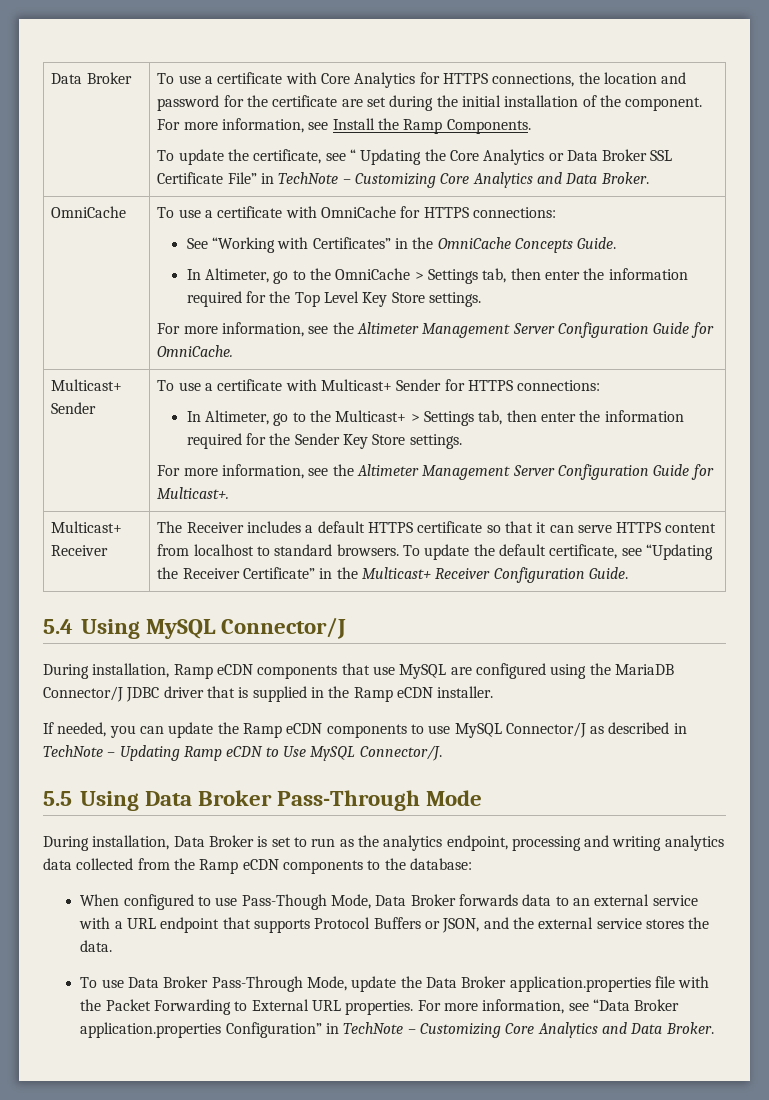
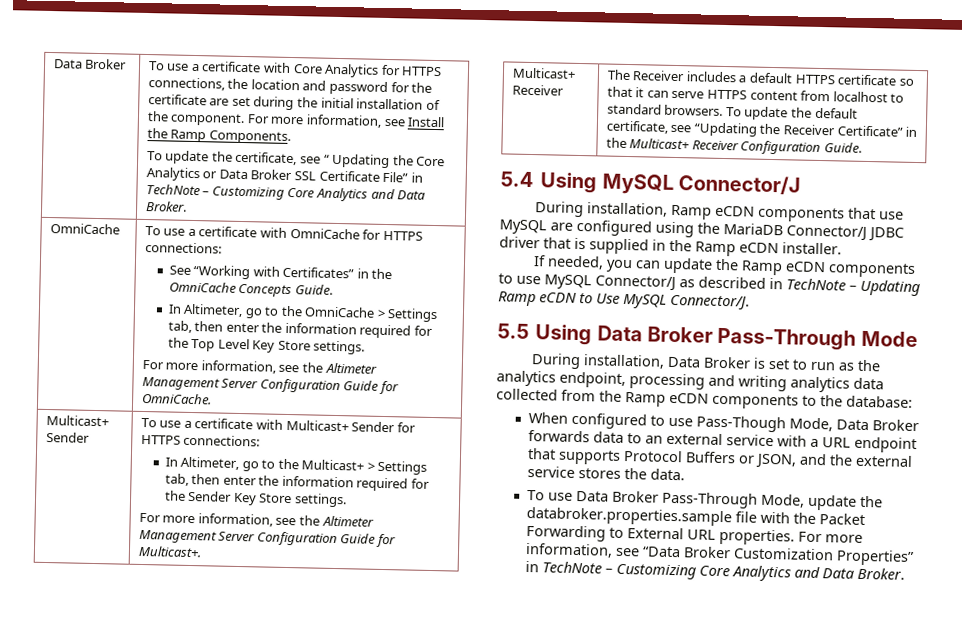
- To use Data Broker Pass-Through Mode, update the Data Broker application.properties file with the Packet Forwarding to External URL properties.
+ To use Data Broker Pass-Through Mode, update the databroker.properties.sample file with the Packet Forwarding to External URL properties.
- For more information, see “Data Broker application.properties Configuration” in TechNote – Customizing Core Analytics and Data Broker.
+ For more information, see “Data Broker Customization Properties” in TechNote – Customizing Core Analytics and Data Broker.

